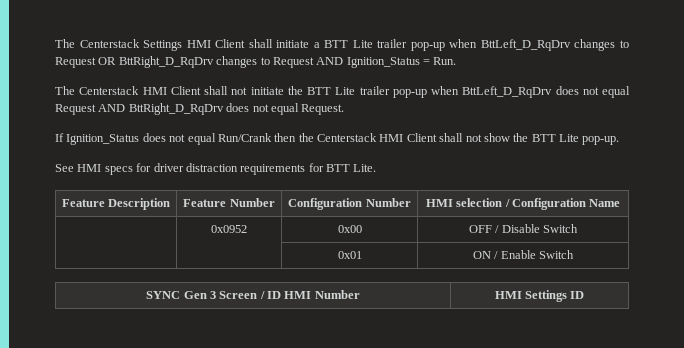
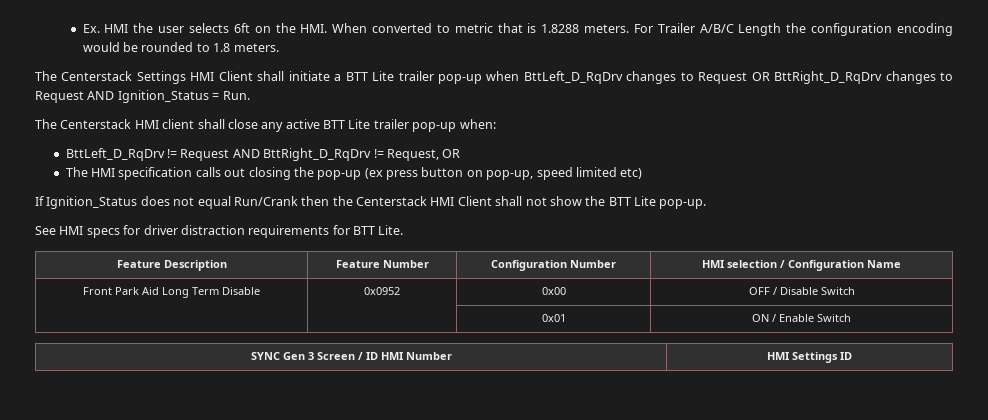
+ Ex. HMI the user selects 6ft on the HMI. When converted to metric that is 1.8288 meters. For Trailer A/B/C Length the configuration encoding would be rounded to 1.8 meters.
- The Centerstack HMI Client shall not initiate the BTT Lite trailer pop-up when BttLeft_D_RqDrv does not equal Request AND BttRight_D_RqDrv does not equal Request.
+ The Centerstack HMI client shall close any active BTT Lite trailer pop-up when:
+ BttLeft_D_RqDrv != Request AND BttRight_D_RqDrv != Request, OR
+ The HMI specification calls out closing the pop-up (ex press button on pop-up, speed limited etc)
- | 0x0952 | 0x00 | OFF / Disable Switch
+ Front Park Aid Long Term Disable | 0x0952 | 0x00 | OFF / Disable Switch

